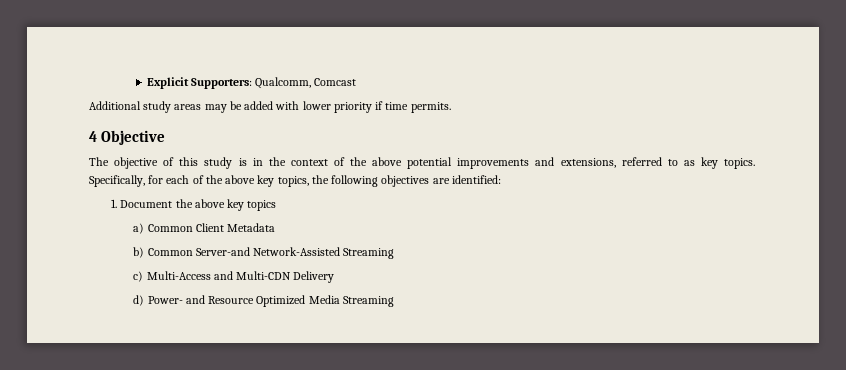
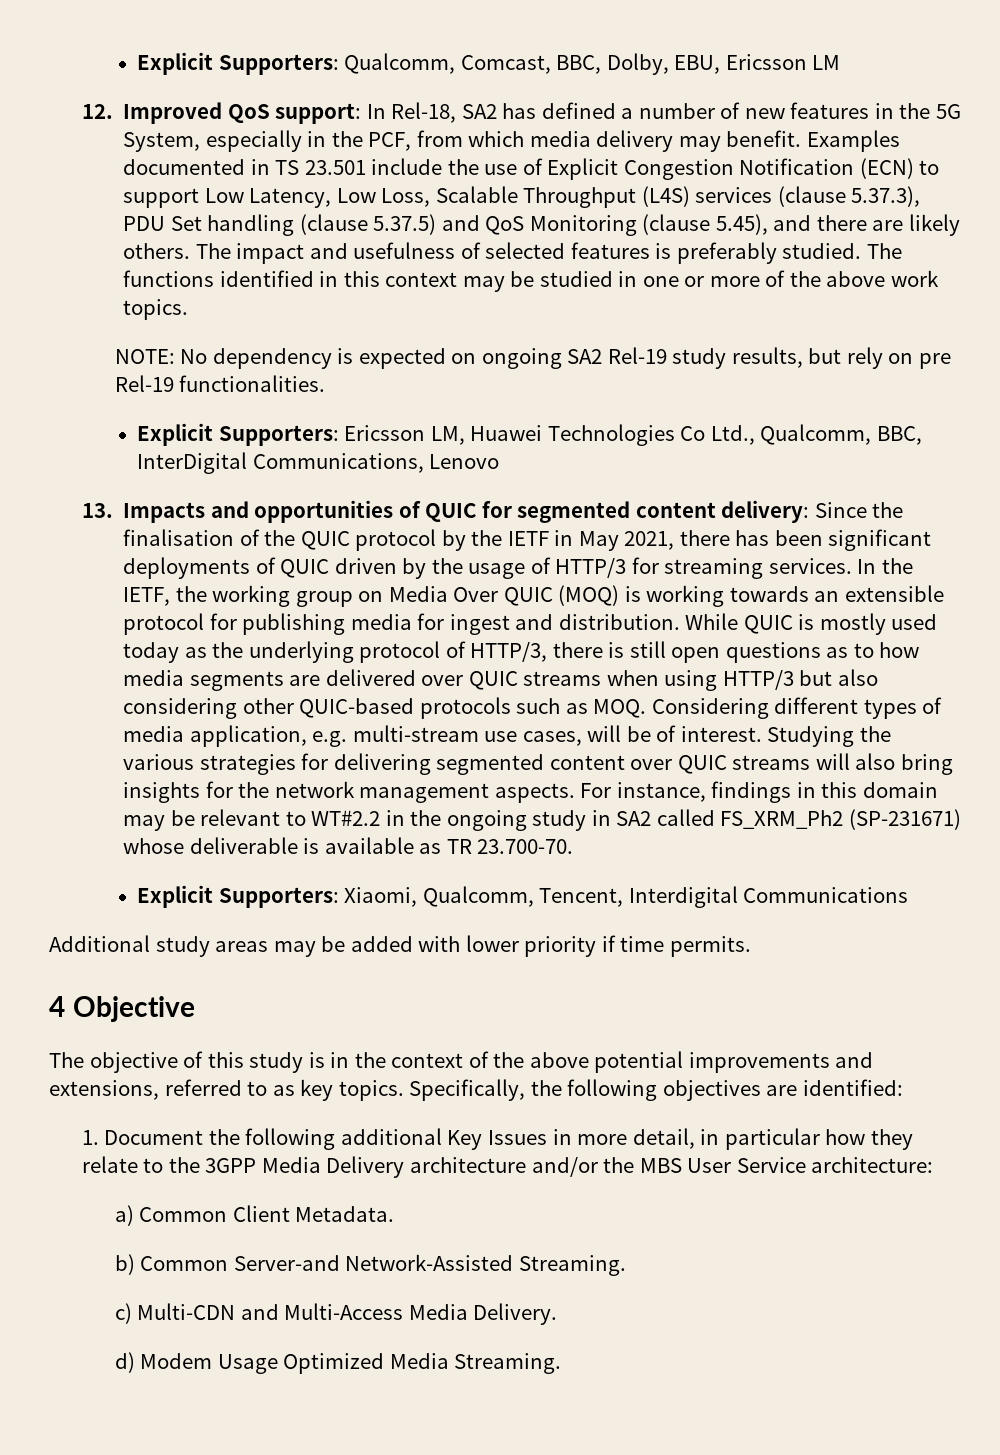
- Explicit Supporters: Qualcomm, Comcast
+ Explicit Supporters: Qualcomm, Comcast, BBC, Dolby, EBU, Ericsson LM
+ 12. Improved QoS support: In Rel-18, SA2 has defined a number of new features in the 5G System, especially in the PCF, from which media delivery may benefit. Examples documented in TS 23.501 include the use of Explicit Congestion Notification (ECN) to support Low Latency, Low Loss, Scalable Throughput (L4S) services (clause 5.37.3), PDU Set handling (clause 5.37.5) and QoS Monitoring (clause 5.45), and there are likely others. The impact and usefulness of selected features is preferably studied. The functions identified in this context may be studied in one or more of the above work topics.
+ NOTE: No dependency is expected on ongoing SA2 Rel-19 study results, but rely on pre Rel-19 functionalities.
+ Explicit Supporters: Ericsson LM, Huawei Technologies Co Ltd., Qualcomm, BBC, InterDigital Communications, Lenovo
+ 13. Impacts and opportunities of QUIC for segmented content delivery: Since the finalisation of the QUIC protocol by the IETF in May 2021, there has been significant deployments of QUIC driven by the usage of HTTP/3 for streaming services. In the IETF, the working group on Media Over QUIC (MOQ) is working towards an extensible protocol for publishing media for ingest and distribution. While QUIC is mostly used today as the underlying protocol of HTTP/3, there is still open questions as to how media segments are delivered over QUIC streams when using HTTP/3 but also considering other QUIC-based protocols such as MOQ. Considering different types of media application, e.g. multi-stream use cases, will be of interest. Studying the various strategies for delivering segmented content over QUIC streams will also bring insights for the network management aspects. For instance, findings in this domain may be relevant to WT#2.2 in the ongoing study in SA2 called FS_XRM_Ph2 (SP-231671) whose deliverable is available as TR 23.700-70.
+ Explicit Supporters: Xiaomi, Qualcomm, Tencent, Interdigital Communications
- Specifically, for each of the above key topics, the following objectives are identified:
+ Specifically, the following objectives are identified:
- 1. Document the above key topics
+ 1. Document the following additional Key Issues in more detail, in particular how they relate to the 3GPP Media Delivery architecture and/or the MBS User Service architecture:
- a) Common Client Metadata
+ a) Common Client Metadata.
- b) Common Server-and Network-Assisted Streaming
+ b) Common Server-and Network-Assisted Streaming.
- c) Multi-Access and Multi-CDN Delivery
- d) Power- and Resource Optimized Media Streaming
+ c) Multi-CDN and Multi-Access Media Delivery.
+ d) Modem Usage Optimized Media Streaming.

